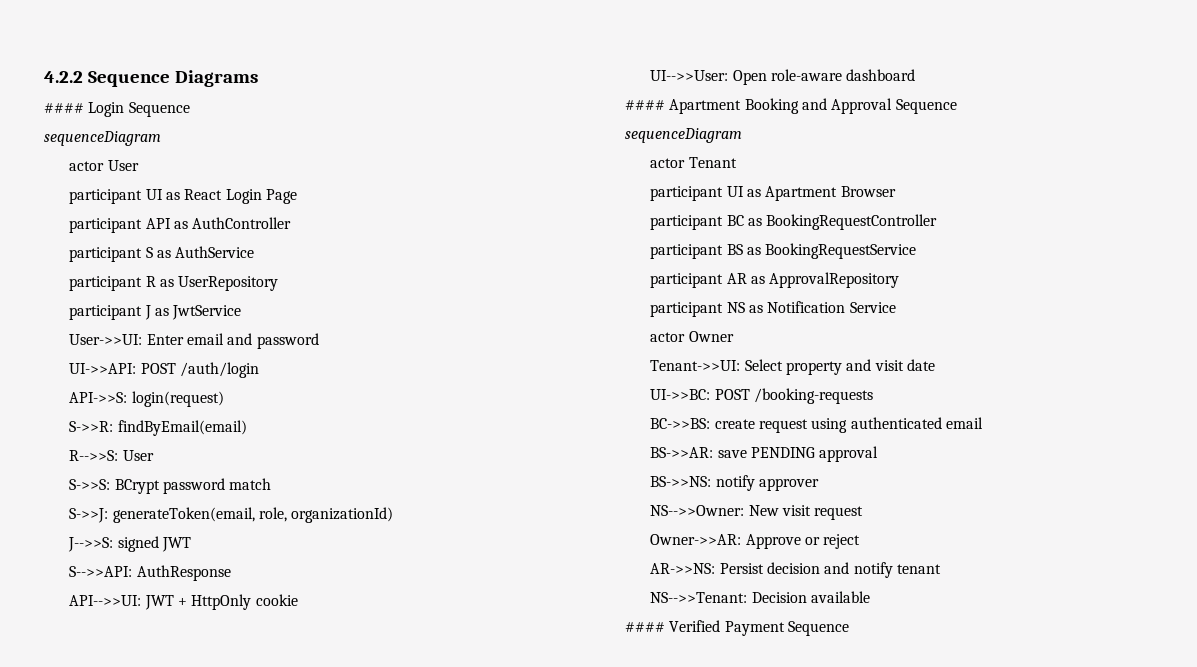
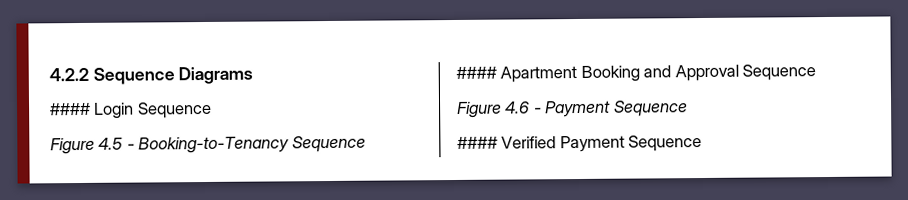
  #### Login Sequence
- sequenceDiagram
- actor User
- participant UI as React Login Page
- participant API as AuthController
- participant S as AuthService
- participant R as UserRepository
- participant J as JwtService
- User->>UI: Enter email and password
- UI->>API: POST /auth/login
- API->>S: login(request)
- S->>R: findByEmail(email)
- R-->>S: User
- S->>S: BCrypt password match
- S->>J: generateToken(email, role, organizationId)
- J-->>S: signed JWT
- S-->>API: AuthResponse
- API-->>UI: JWT + HttpOnly cookie
- UI-->>User: Open role-aware dashboard
+ Figure 4.5 - Booking-to-Tenancy Sequence
  #### Apartment Booking and Approval Sequence
- sequenceDiagram
- actor Tenant
- participant UI as Apartment Browser
- participant BC as BookingRequestController
- participant BS as BookingRequestService
- participant AR as ApprovalRepository
- participant NS as Notification Service
- actor Owner
- Tenant->>UI: Select property and visit date
- UI->>BC: POST /booking-requests
- BC->>BS: create request using authenticated email
- BS->>AR: save PENDING approval
- BS->>NS: notify approver
- NS-->>Owner: New visit request
- Owner->>AR: Approve or reject
- AR->>NS: Persist decision and notify tenant
- NS-->>Tenant: Decision available
+ Figure 4.6 - Payment Sequence

